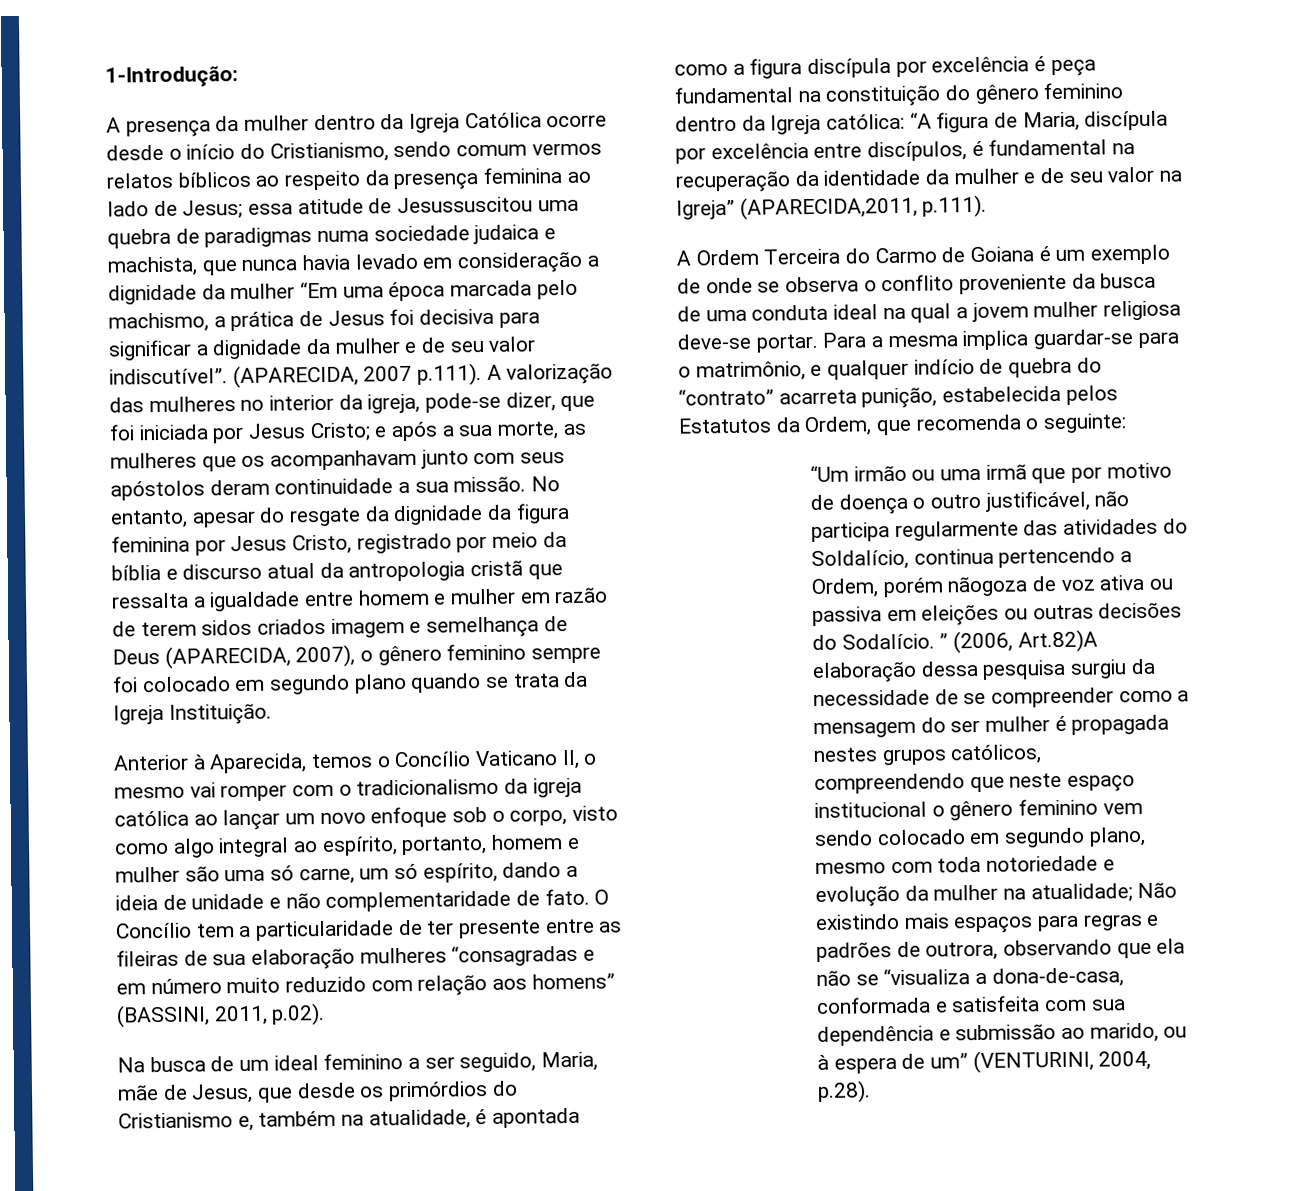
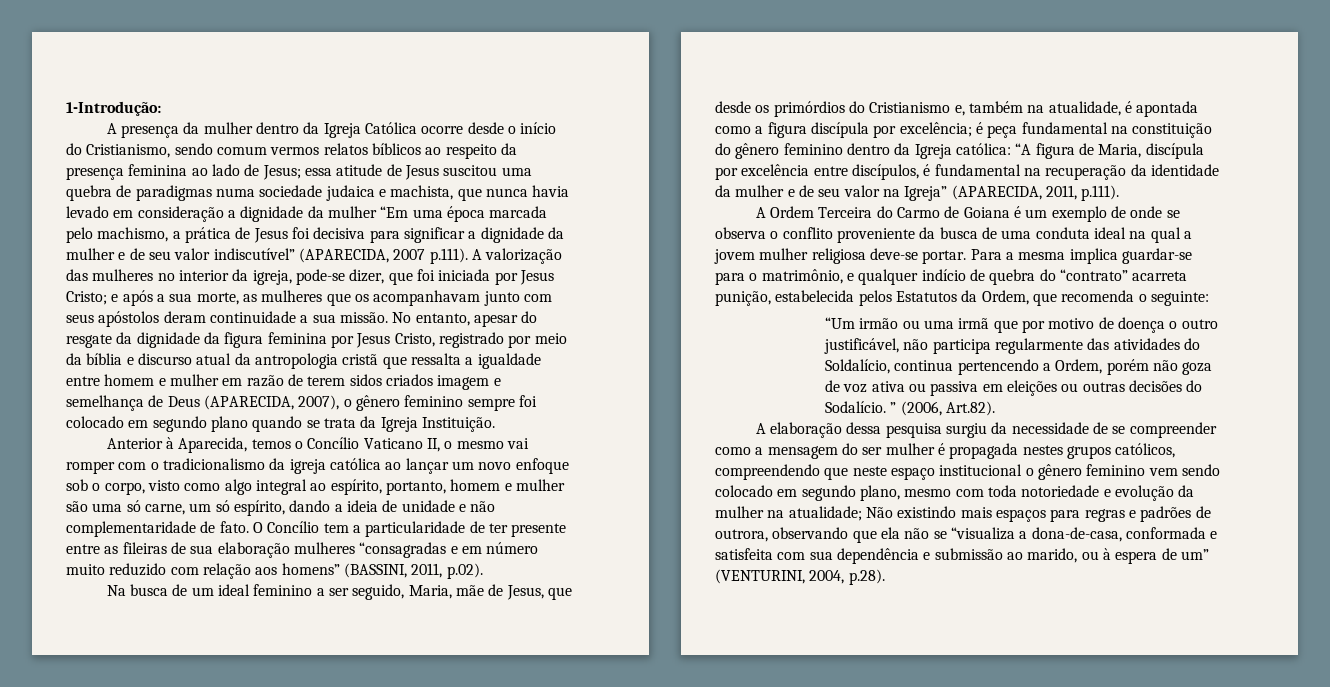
- essa atitude de Jesussuscitou uma quebra de paradigmas numa sociedade judaica e machista, que nunca havia levado em consideração a dignidade da mulher “Em uma época marcada pelo machismo, a prática de Jesus foi decisiva para significar a dignidade da mulher e de seu valor indiscutível”. (APARECIDA, 2007 p.111). A valorização das mulheres no interior da igreja, pode-se dizer, que foi iniciada por Jesus Cristo;
+ essa atitude de Jesus suscitou uma quebra de paradigmas numa sociedade judaica e machista, que nunca havia levado em consideração a dignidade da mulher “Em uma época marcada pelo machismo, a prática de Jesus foi decisiva para significar a dignidade da mulher e de seu valor indiscutível” (APARECIDA, 2007 p.111). A valorização das mulheres no interior da igreja, pode-se dizer, que foi iniciada por Jesus Cristo;
- Na busca de um ideal feminino a ser seguido, Maria, mãe de Jesus, que desde os primórdios do Cristianismo e, também na atualidade, é apontada como a figura discípula por excelência é peça fundamental na constituição do gênero feminino dentro da Igreja católica:
+ Na busca de um ideal feminino a ser seguido, Maria, mãe de Jesus, que desde os primórdios do Cristianismo e, também na atualidade, é apontada como a figura discípula por excelência; é peça fundamental na constituição do gênero feminino dentro da Igreja católica:
- “A figura de Maria, discípula por excelência entre discípulos, é fundamental na recuperação da identidade da mulher e de seu valor na Igreja” (APARECIDA,2011, p.111).
+ “A figura de Maria, discípula por excelência entre discípulos, é fundamental na recuperação da identidade da mulher e de seu valor na Igreja” (APARECIDA, 2011, p.111).
- “Um irmão ou uma irmã que por motivo de doença o outro justificável, não participa regularmente das atividades do Soldalício, continua pertencendo a Ordem, porém nãogoza de voz ativa ou passiva em eleições ou outras decisões do Sodalício. ” (2006, Art.82)A elaboração dessa pesquisa surgiu da necessidade de se compreender como a mensagem do ser mulher é propagada nestes grupos católicos, compreendendo que neste espaço institucional o gênero feminino vem sendo colocado em segundo plano, mesmo com toda notoriedade e evolução da mulher na atualidade;
+ “Um irmão ou uma irmã que por motivo de doença o outro justificável, não participa regularmente das atividades do Soldalício, continua pertencendo a Ordem, porém não goza de voz ativa ou passiva em eleições ou outras decisões do Sodalício. ” (2006, Art.82).
+ A elaboração dessa pesquisa surgiu da necessidade de se compreender como a mensagem do ser mulher é propagada nestes grupos católicos, compreendendo que neste espaço institucional o gênero feminino vem sendo colocado em segundo plano, mesmo com toda notoriedade e evolução da mulher na atualidade;

